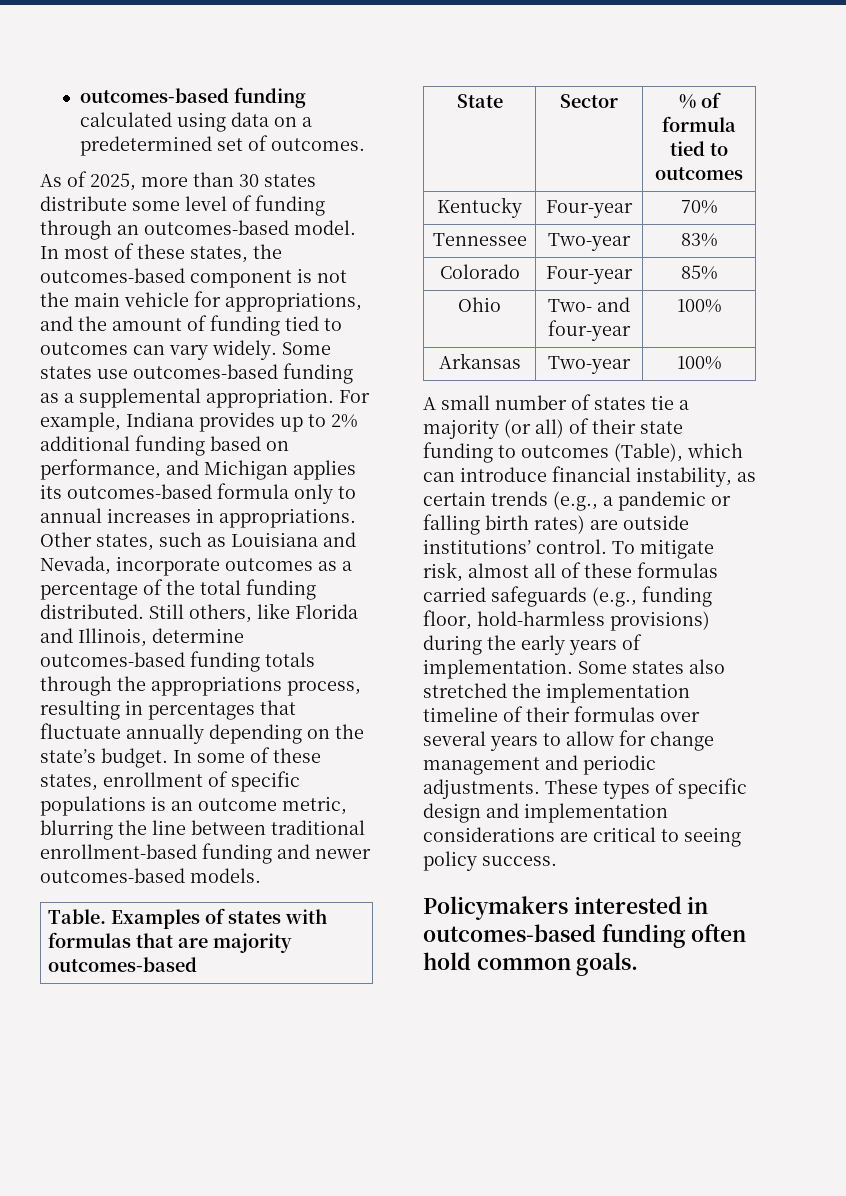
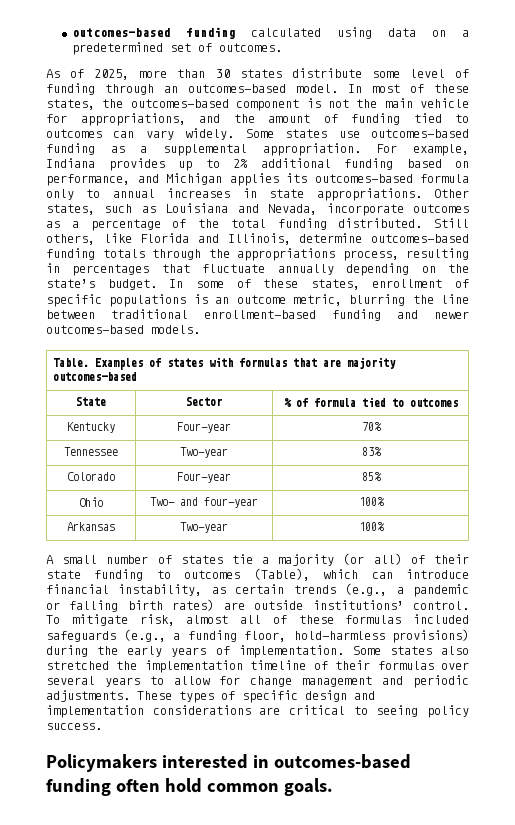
- For example, Indiana provides up to 2% additional funding based on performance, and Michigan applies its outcomes-based formula only to annual increases in appropriations.
+ For example, Indiana provides up to 2% additional funding based on performance, and Michigan applies its outcomes-based formula only to annual increases in state appropriations.
- To mitigate risk, almost all of these formulas carried safeguards (e.g., funding floor, hold-harmless provisions) during the early years of implementation.
+ To mitigate risk, almost all of these formulas included safeguards (e.g., a funding floor, hold-harmless provisions) during the early years of implementation.

